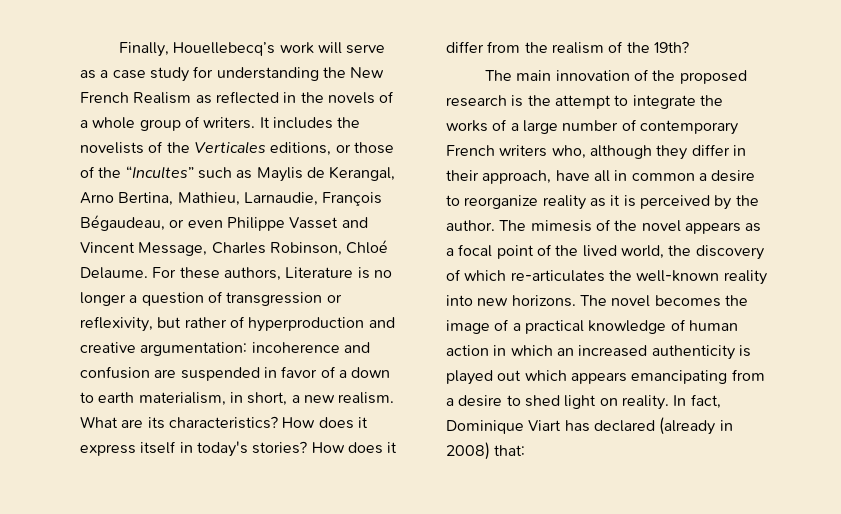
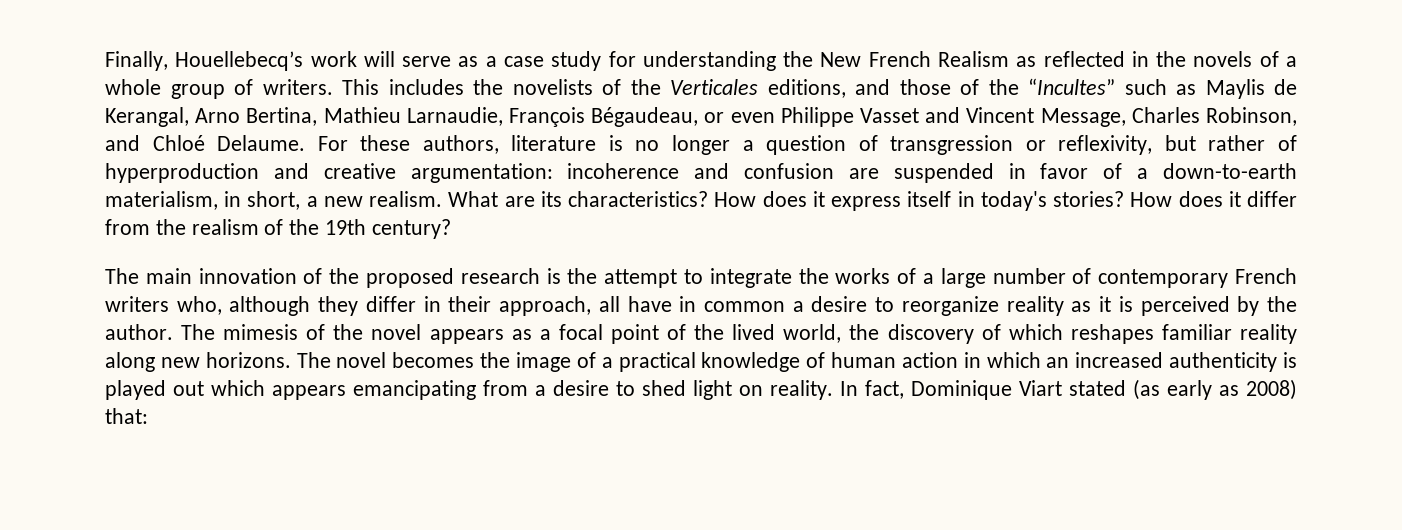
- It includes the novelists of the Verticales editions, or those of the “Incultes” such as Maylis de Kerangal, Arno Bertina, Mathieu, Larnaudie, François Bégaudeau, or even Philippe Vasset and Vincent Message, Charles Robinson, Chloé Delaume.
+ This includes the novelists of the Verticales editions, and those of the “Incultes” such as Maylis de Kerangal, Arno Bertina, Mathieu Larnaudie, François Bégaudeau, or even Philippe Vasset and Vincent Message, Charles Robinson, and Chloé Delaume.
- For these authors, Literature is no longer a question of transgression or reflexivity, but rather of hyperproduction and creative argumentation: incoherence and confusion are suspended in favor of a down to earth materialism, in short, a new realism.
+ For these authors, literature is no longer a question of transgression or reflexivity, but rather of hyperproduction and creative argumentation: incoherence and confusion are suspended in favor of a down-to-earth materialism, in short, a new realism.
- How does it differ from the realism of the 19th?
+ How does it differ from the realism of the 19th century?
- The main innovation of the proposed research is the attempt to integrate the works of a large number of contemporary French writers who, although they differ in their approach, have all in common a desire to reorganize reality as it is perceived by the author.
+ The main innovation of the proposed research is the attempt to integrate the works of a large number of contemporary French writers who, although they differ in their approach, all have in common a desire to reorganize reality as it is perceived by the author.
- The mimesis of the novel appears as a focal point of the lived world, the discovery of which re-articulates the well-known reality into new horizons.
+ The mimesis of the novel appears as a focal point of the lived world, the discovery of which reshapes familiar reality along new horizons.
- In fact, Dominique Viart has declared (already in 2008) that:
+ In fact, Dominique Viart stated (as early as 2008) that:

